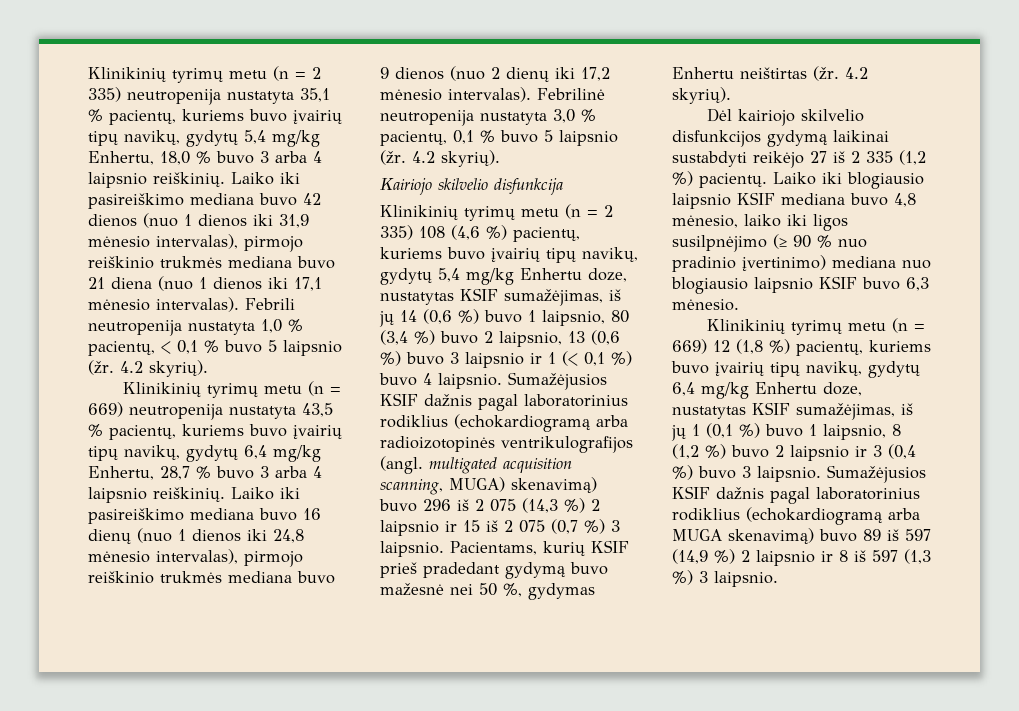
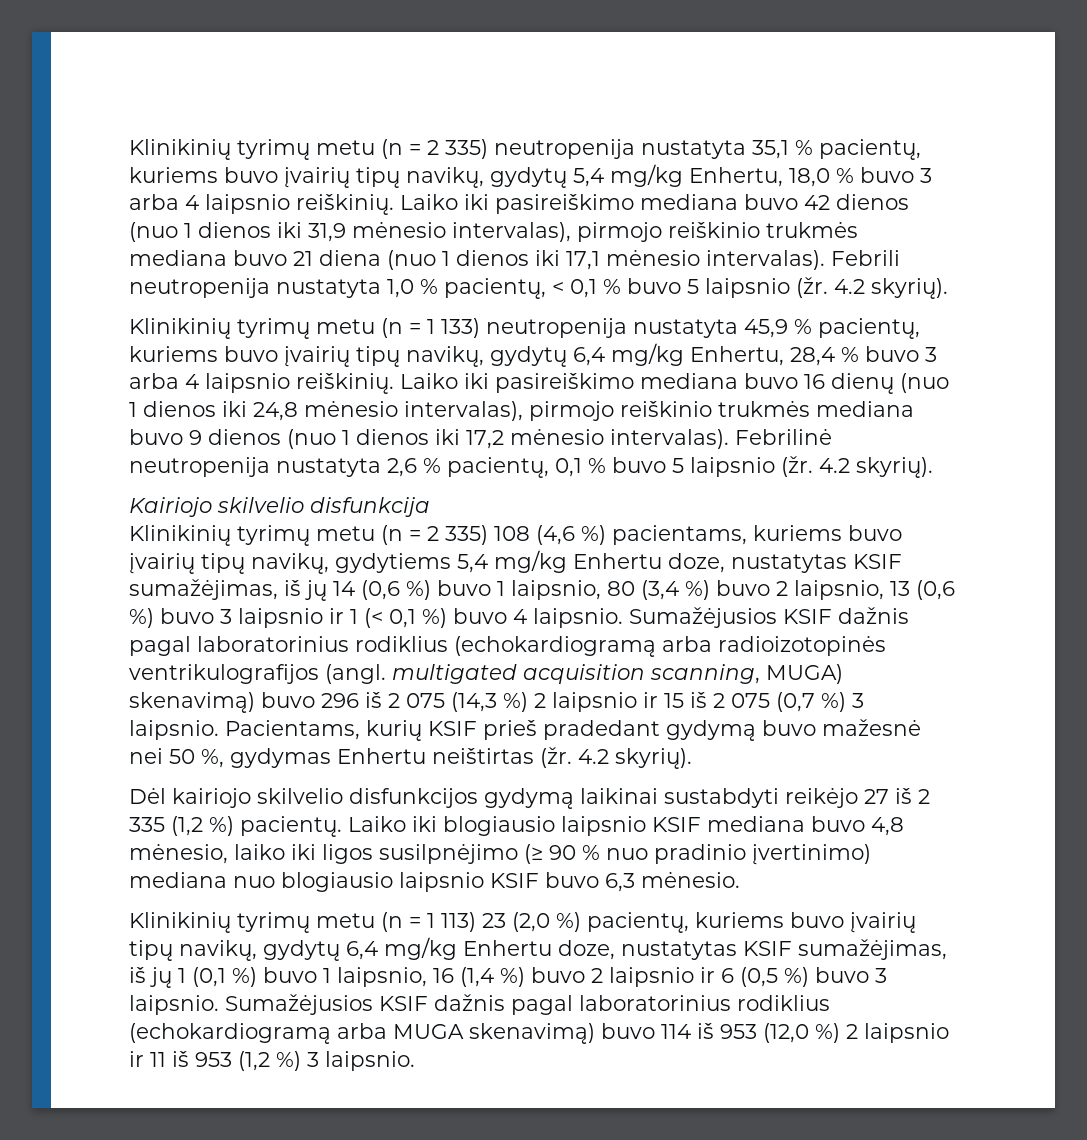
- Klinikinių tyrimų metu (n = 669) neutropenija nustatyta 43,5 % pacientų, kuriems buvo įvairių tipų navikų, gydytų 6,4 mg/kg Enhertu, 28,7 % buvo 3 arba 4 laipsnio reiškinių.
+ Klinikinių tyrimų metu (n = 1 133) neutropenija nustatyta 45,9 % pacientų, kuriems buvo įvairių tipų navikų, gydytų 6,4 mg/kg Enhertu, 28,4 % buvo 3 arba 4 laipsnio reiškinių.
- Laiko iki pasireiškimo mediana buvo 16 dienų (nuo 1 dienos iki 24,8 mėnesio intervalas), pirmojo reiškinio trukmės mediana buvo 9 dienos (nuo 2 dienų iki 17,2 mėnesio intervalas).
+ Laiko iki pasireiškimo mediana buvo 16 dienų (nuo 1 dienos iki 24,8 mėnesio intervalas), pirmojo reiškinio trukmės mediana buvo 9 dienos (nuo 1 dienos iki 17,2 mėnesio intervalas).
- Febrilinė neutropenija nustatyta 3,0 % pacientų, 0,1 % buvo 5 laipsnio (žr.
+ Febrilinė neutropenija nustatyta 2,6 % pacientų, 0,1 % buvo 5 laipsnio (žr.
- Klinikinių tyrimų metu (n = 2 335) 108 (4,6 %) pacientų, kuriems buvo įvairių tipų navikų, gydytų 5,4 mg/kg Enhertu doze, nustatytas KSIF sumažėjimas, iš jų 14 (0,6 %) buvo 1 laipsnio, 80 (3,4 %) buvo 2 laipsnio, 13 (0,6 %) buvo 3 laipsnio ir 1 (< 0,1 %) buvo 4 laipsnio.
+ Klinikinių tyrimų metu (n = 2 335) 108 (4,6 %) pacientams, kuriems buvo įvairių tipų navikų, gydytiems 5,4 mg/kg Enhertu doze, nustatytas KSIF sumažėjimas, iš jų 14 (0,6 %) buvo 1 laipsnio, 80 (3,4 %) buvo 2 laipsnio, 13 (0,6 %) buvo 3 laipsnio ir 1 (< 0,1 %) buvo 4 laipsnio.
- Klinikinių tyrimų metu (n = 669) 12 (1,8 %) pacientų, kuriems buvo įvairių tipų navikų, gydytų 6,4 mg/kg Enhertu doze, nustatytas KSIF sumažėjimas, iš jų 1 (0,1 %) buvo 1 laipsnio, 8 (1,2 %) buvo 2 laipsnio ir 3 (0,4 %) buvo 3 laipsnio.
+ Klinikinių tyrimų metu (n = 1 113) 23 (2,0 %) pacientų, kuriems buvo įvairių tipų navikų, gydytų 6,4 mg/kg Enhertu doze, nustatytas KSIF sumažėjimas, iš jų 1 (0,1 %) buvo 1 laipsnio, 16 (1,4 %) buvo 2 laipsnio ir 6 (0,5 %) buvo 3 laipsnio.
- Sumažėjusios KSIF dažnis pagal laboratorinius rodiklius (echokardiogramą arba MUGA skenavimą) buvo 89 iš 597 (14,9 %) 2 laipsnio ir 8 iš 597 (1,3 %) 3 laipsnio.
+ Sumažėjusios KSIF dažnis pagal laboratorinius rodiklius (echokardiogramą arba MUGA skenavimą) buvo 114 iš 953 (12,0 %) 2 laipsnio ir 11 iš 953 (1,2 %) 3 laipsnio.

